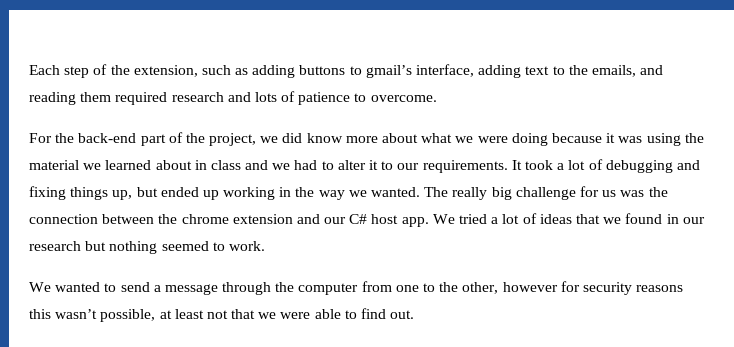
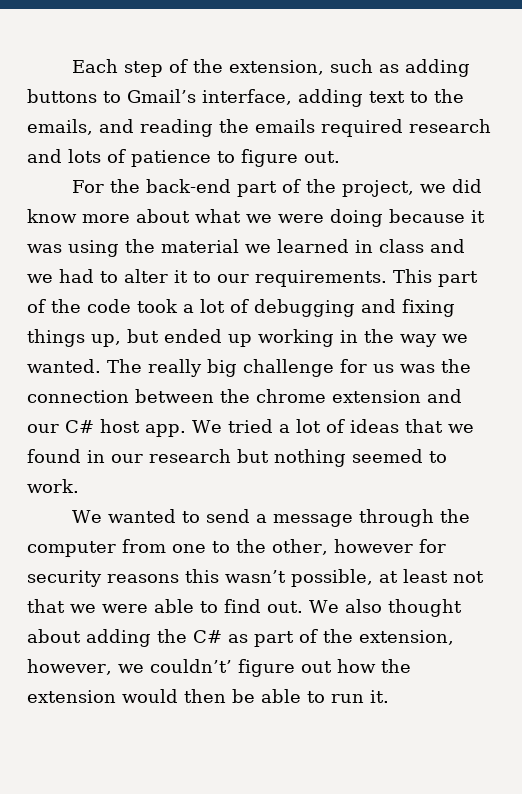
- Each step of the extension, such as adding buttons to gmail’s interface, adding text to the emails, and reading them required research and lots of patience to overcome.
+ Each step of the extension, such as adding buttons to Gmail’s interface, adding text to the emails, and reading the emails required research and lots of patience to figure out.
- For the back-end part of the project, we did know more about what we were doing because it was using the material we learned about in class and we had to alter it to our requirements.
+ For the back-end part of the project, we did know more about what we were doing because it was using the material we learned in class and we had to alter it to our requirements.
- It took a lot of debugging and fixing things up, but ended up working in the way we wanted.
+ This part of the code took a lot of debugging and fixing things up, but ended up working in the way we wanted.
+ We also thought about adding the C# as part of the extension, however, we couldn’t’ figure out how the extension would then be able to run it.

